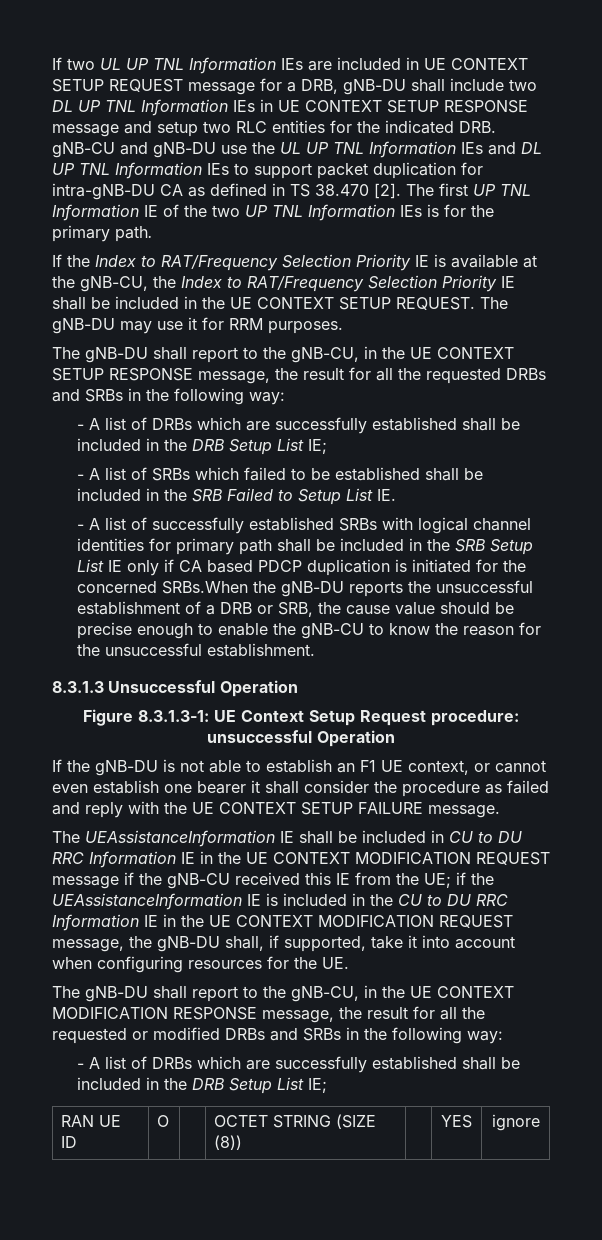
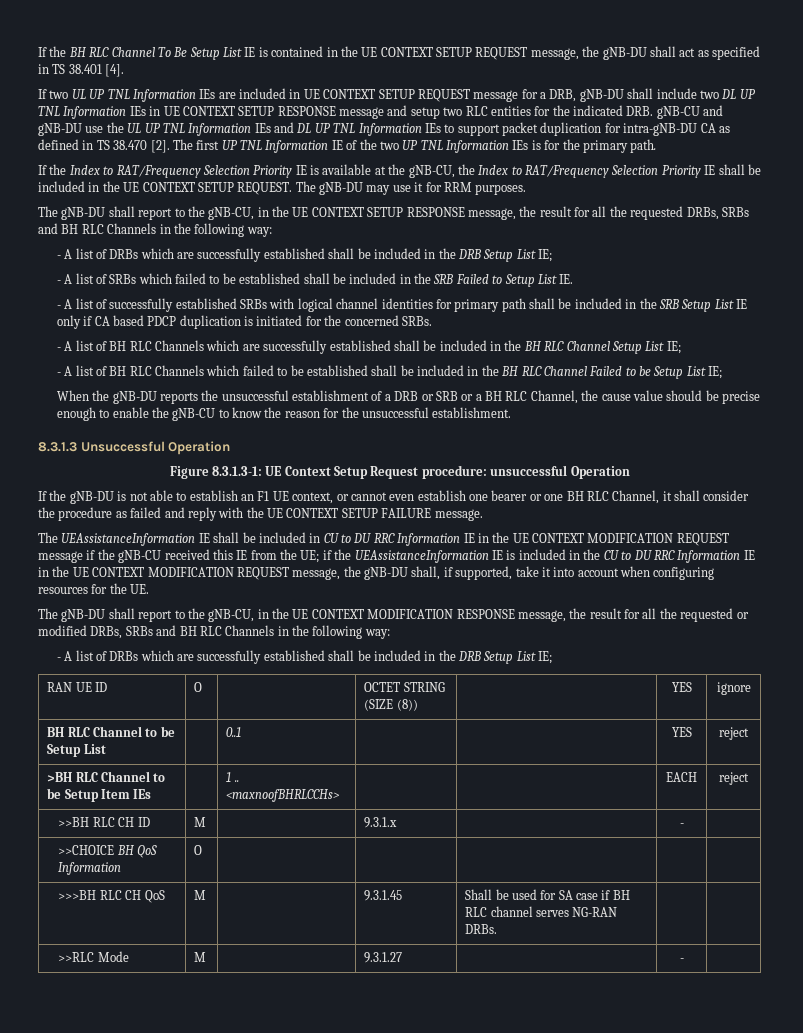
+ If the BH RLC Channel To Be Setup List IE is contained in the UE CONTEXT SETUP REQUEST message, the gNB-DU shall act as specified in TS 38.401 [4].
- The gNB-DU shall report to the gNB-CU, in the UE CONTEXT SETUP RESPONSE message, the result for all the requested DRBs and SRBs in the following way:
+ The gNB-DU shall report to the gNB-CU, in the UE CONTEXT SETUP RESPONSE message, the result for all the requested DRBs, SRBs and BH RLC Channels in the following way:
- - A list of successfully established SRBs with logical channel identities for primary path shall be included in the SRB Setup List IE only if CA based PDCP duplication is initiated for the concerned SRBs.When the gNB-DU reports the unsuccessful establishment of a DRB or SRB, the cause value should be precise enough to enable the gNB-CU to know the reason for the unsuccessful establishment.
+ - A list of successfully established SRBs with logical channel identities for primary path shall be included in the SRB Setup List IE only if CA based PDCP duplication is initiated for the concerned SRBs.
+ - A list of BH RLC Channels which are successfully established shall be included in the BH RLC Channel Setup List IE;
+ - A list of BH RLC Channels which failed to be established shall be included in the BH RLC Channel Failed to be Setup List IE;
+ When the gNB-DU reports the unsuccessful establishment of a DRB or SRB or a BH RLC Channel, the cause value should be precise enough to enable the gNB-CU to know the reason for the unsuccessful establishment.
- If the gNB-DU is not able to establish an F1 UE context, or cannot even establish one bearer it shall consider the procedure as failed and reply with the UE CONTEXT SETUP FAILURE message.
+ If the gNB-DU is not able to establish an F1 UE context, or cannot even establish one bearer or one BH RLC Channel, it shall consider the procedure as failed and reply with the UE CONTEXT SETUP FAILURE message.
- The gNB-DU shall report to the gNB-CU, in the UE CONTEXT MODIFICATION RESPONSE message, the result for all the requested or modified DRBs and SRBs in the following way:
+ The gNB-DU shall report to the gNB-CU, in the UE CONTEXT MODIFICATION RESPONSE message, the result for all the requested or modified DRBs, SRBs and BH RLC Channels in the following way:
+ BH RLC Channel to be Setup List | | 0..1 | | | YES | reject
+ >BH RLC Channel to be Setup Item IEs | | 1 .. <maxnoofBHRLCCHs> | | | EACH | reject
+ >>BH RLC CH ID | M | | 9.3.1.x | | - |
+ >>CHOICE BH QoS Information | O | | | | |
+ >>>BH RLC CH QoS | M | | 9.3.1.45 | Shall be used for SA case if BH RLC channel serves NG-RAN DRBs. | |
+ >>RLC Mode | M | | 9.3.1.27 | | - |

